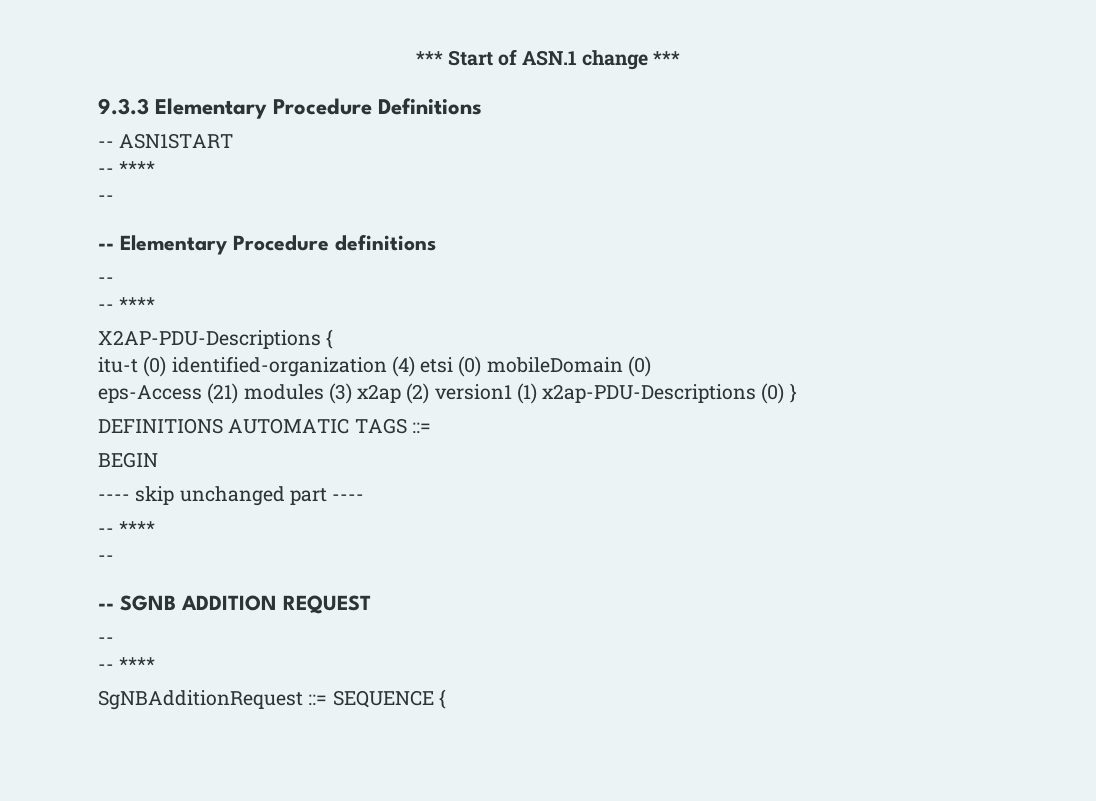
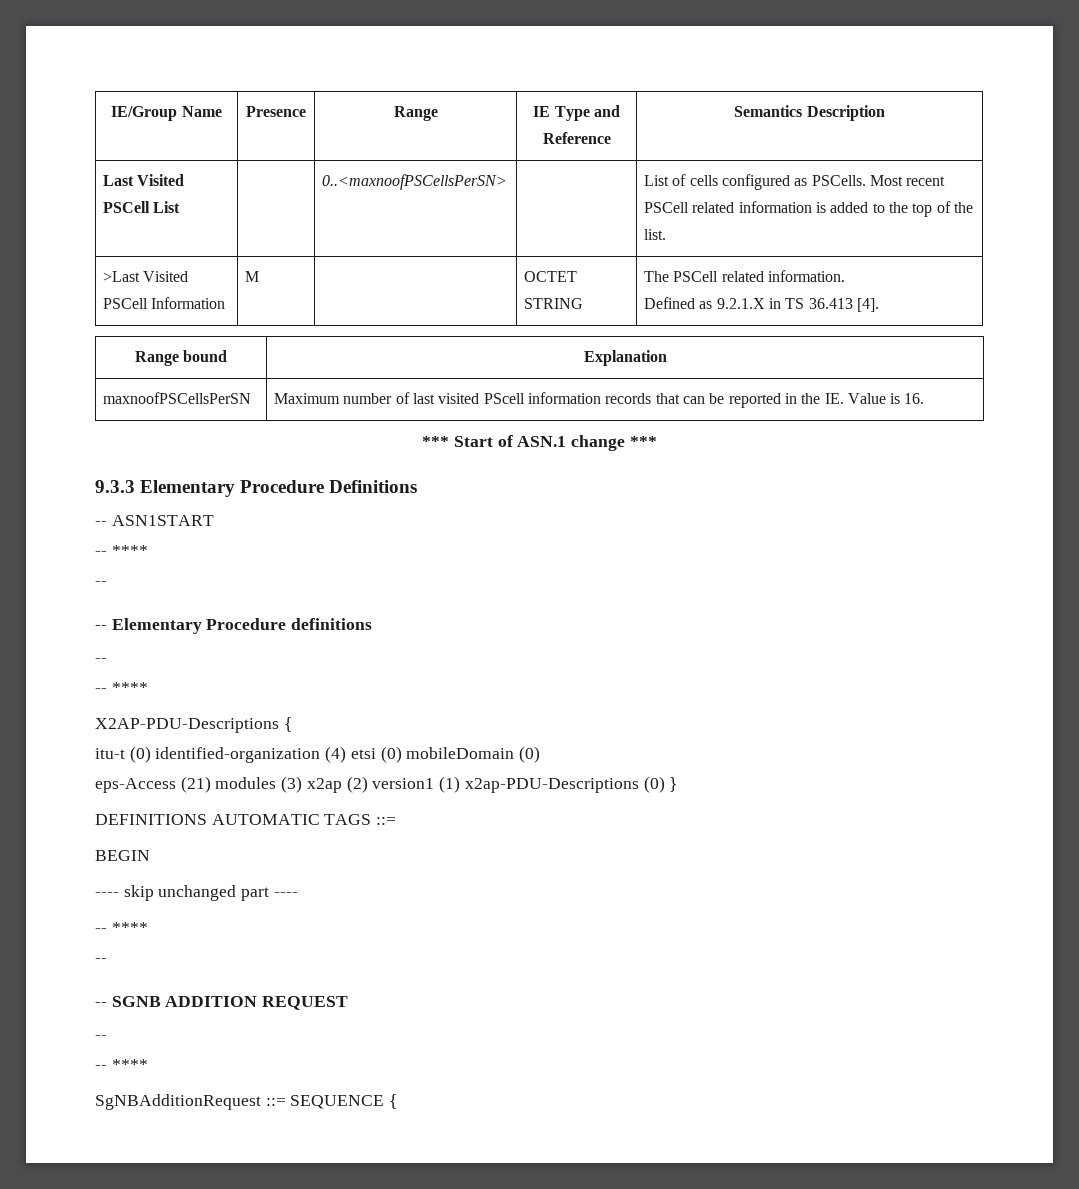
+ IE/Group Name | Presence | Range | IE Type and Reference | Semantics Description
+ Last Visited PSCell List | | 0..<maxnoofPSCellsPerSN> | | List of cells configured as PSCells. Most recent PSCell related information is added to the top of the list.
+ >Last Visited PSCell Information | M | | OCTET STRING | The PSCell related information.
+ Defined as 9.2.1.X in TS 36.413 [4].
+ Range bound | Explanation
+ maxnoofPSCellsPerSN | Maximum number of last visited PScell information records that can be reported in the IE. Value is 16.

